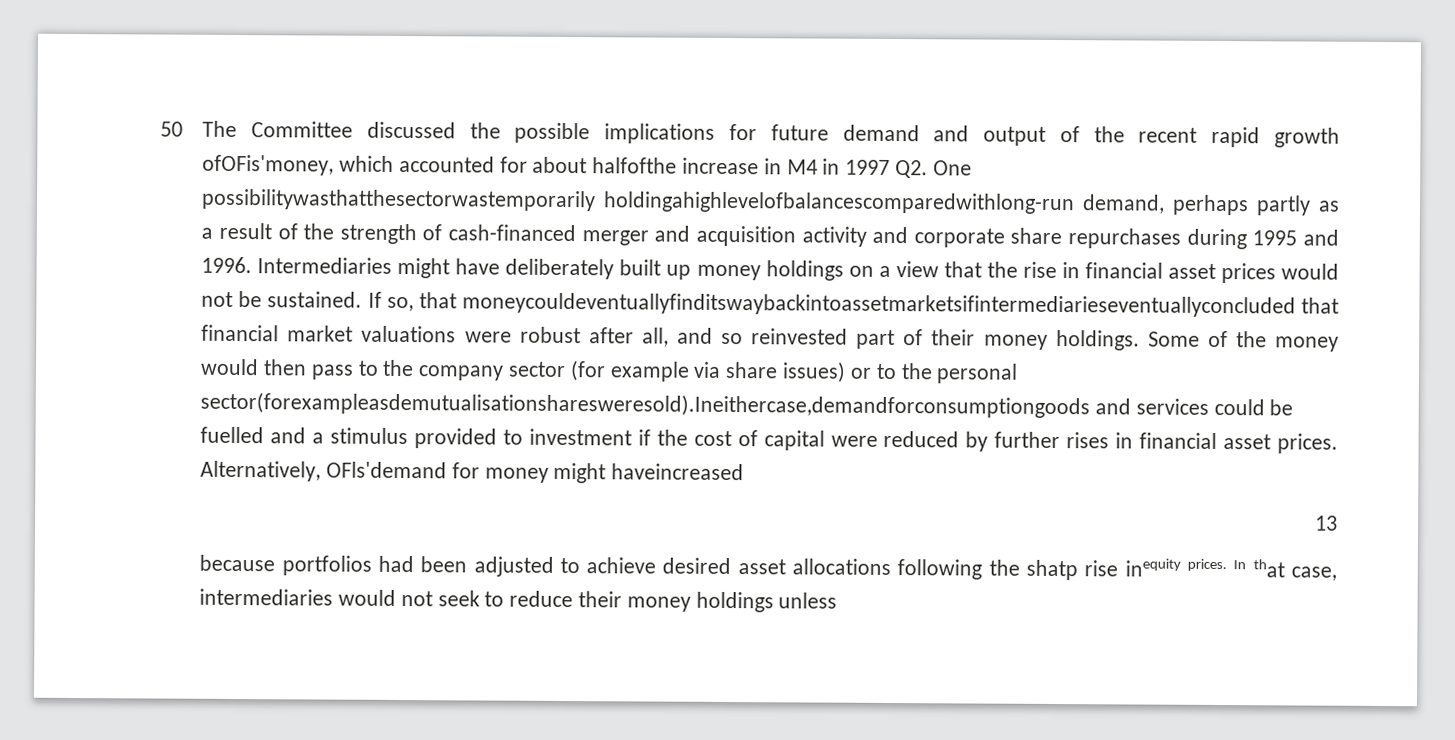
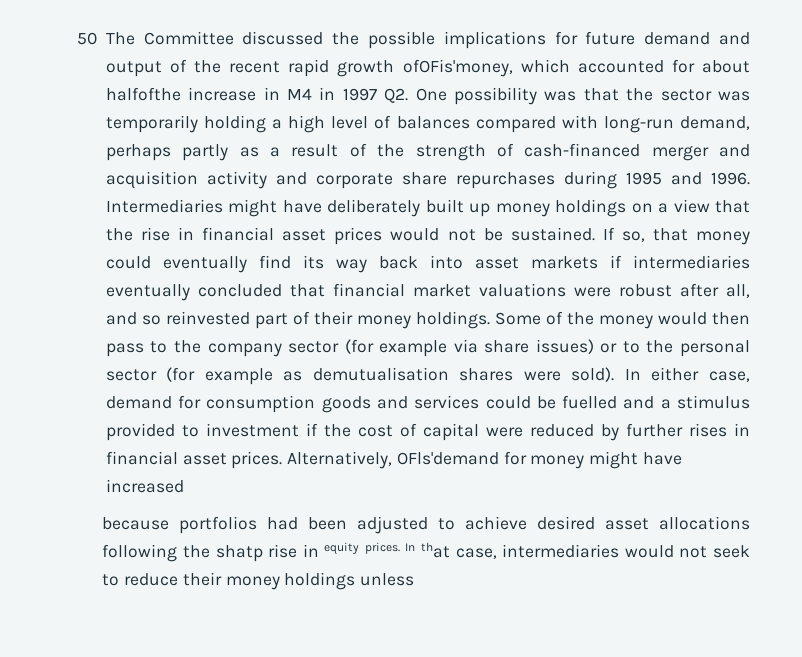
- 50 The Committee discussed the possible implications for future demand and output of the recent rapid growth ofOFis'money, which accounted for about halfofthe increase in M4 in 1997 Q2. One possibilitywasthatthesectorwastemporarily holdingahighlevelofbalancescomparedwithlong-run demand, perhaps partly as a result of the strength of cash-financed merger and acquisition activity and corporate share repurchases during 1995 and 1996.
+ 50 The Committee discussed the possible implications for future demand and output of the recent rapid growth ofOFis'money, which accounted for about halfofthe increase in M4 in 1997 Q2. One possibility was that the sector was temporarily holding a high level of balances compared with long-run demand, perhaps partly as a result of the strength of cash-financed merger and acquisition activity and corporate share repurchases during 1995 and 1996.
- If so, that moneycouldeventuallyfinditswaybackintoassetmarketsifintermediarieseventuallyconcluded that financial market valuations were robust after all, and so reinvested part of their money holdings.
+ If so, that money could eventually find its way back into asset markets if intermediaries eventually concluded that financial market valuations were robust after all, and so reinvested part of their money holdings.
- Some of the money would then pass to the company sector (for example via share issues) or to the personal sector(forexampleasdemutualisationsharesweresold).Ineithercase,demandforconsumptiongoods and services could be fuelled and a stimulus provided to investment if the cost of capital were reduced by further rises in financial asset prices.
+ Some of the money would then pass to the company sector (for example via share issues) or to the personal sector (for example as demutualisation shares were sold). In either case, demand for consumption goods and services could be fuelled and a stimulus provided to investment if the cost of capital were reduced by further rises in financial asset prices.
- Alternatively, OFls'demand for money might haveincreased
- 13
+ Alternatively, OFls'demand for money might have increased
- because portfolios had been adjusted to achieve desired asset allocations following the shatp rise inequity prices.
+ because portfolios had been adjusted to achieve desired asset allocations following the shatp rise in equity prices.

